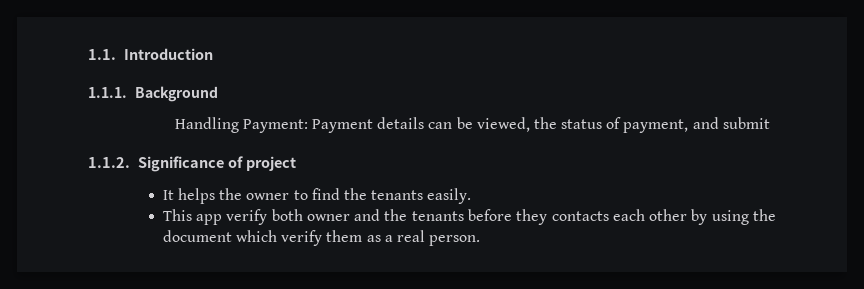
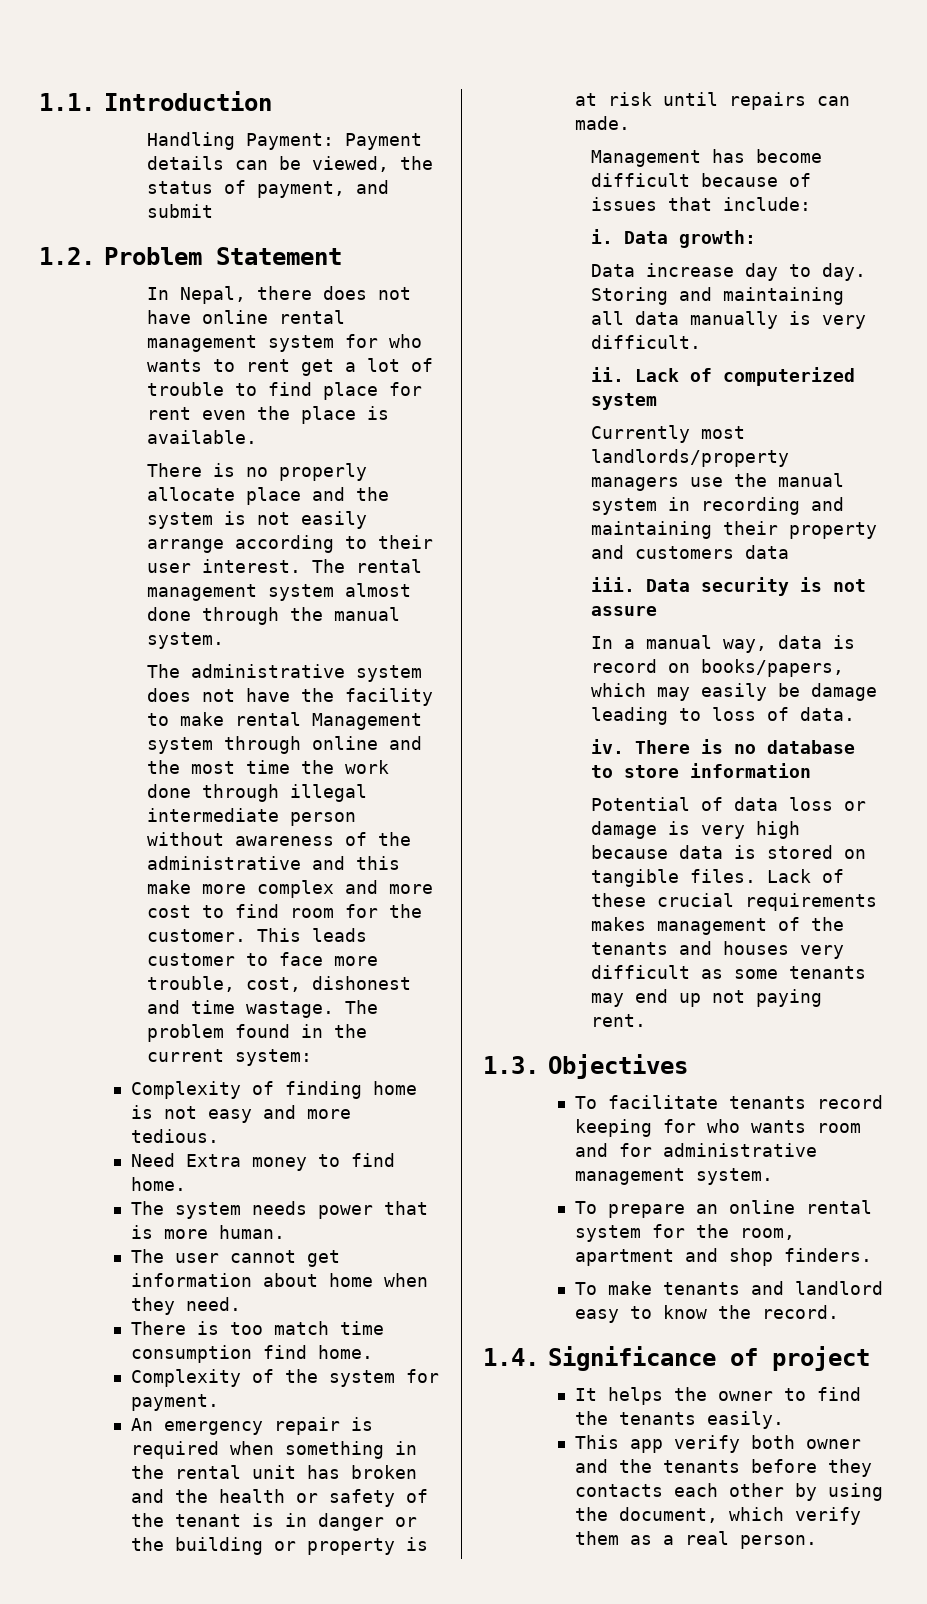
- 1.1.1. Background
- 1.1.2. Significance of project
+ 1.2. Problem Statement
+ In Nepal, there does not have online rental management system for who wants to rent get a lot of trouble to find place for rent even the place is available.
+ There is no properly allocate place and the system is not easily arrange according to their user interest. The rental management system almost done through the manual system.
+ The administrative system does not have the facility to make rental Management system through online and the most time the work done through illegal intermediate person without awareness of the administrative and this make more complex and more cost to find room for the customer. This leads customer to face more trouble, cost, dishonest and time wastage. The problem found in the current system:
+ Complexity of finding home is not easy and more tedious.
+ Need Extra money to find home.
+ The system needs power that is more human.
+ The user cannot get information about home when they need.
+ There is too match time consumption find home.
+ Complexity of the system for payment.
+ An emergency repair is required when something in the rental unit has broken and the health or safety of the tenant is in danger or the building or property is at risk until repairs can made.
+ Management has become difficult because of issues that include:
+ i. Data growth:
+ Data increase day to day. Storing and maintaining all data manually is very difficult.
+ ii. Lack of computerized system
+ Currently most landlords/property managers use the manual system in recording and maintaining their property and customers data
+ iii. Data security is not assure
+ In a manual way, data is record on books/papers, which may easily be damage leading to loss of data.
+ iv. There is no database to store information
+ Potential of data loss or damage is very high because data is stored on tangible files. Lack of these crucial requirements makes management of the tenants and houses very difficult as some tenants may end up not paying rent.
+ 1.3. Objectives
+ To facilitate tenants record keeping for who wants room and for administrative management system.
+ To prepare an online rental system for the room, apartment and shop finders.
+ To make tenants and landlord easy to know the record.
+ 1.4. Significance of project
- This app verify both owner and the tenants before they contacts each other by using the document which verify them as a real person.
+ This app verify both owner and the tenants before they contacts each other by using the document, which verify them as a real person.

